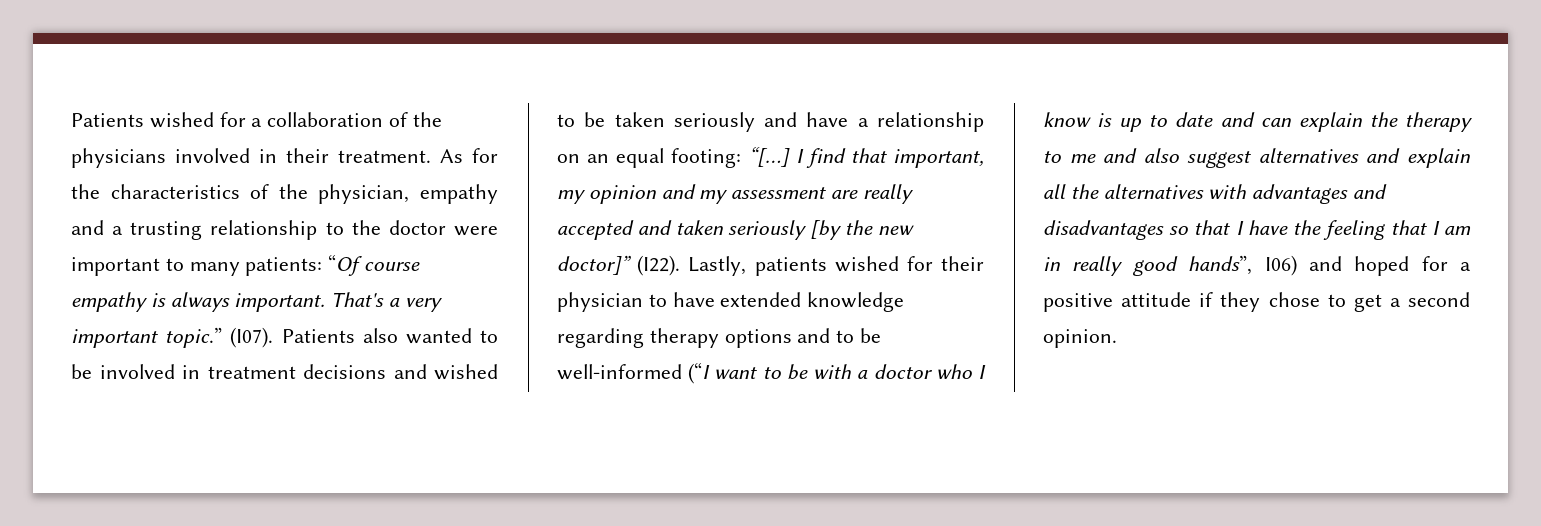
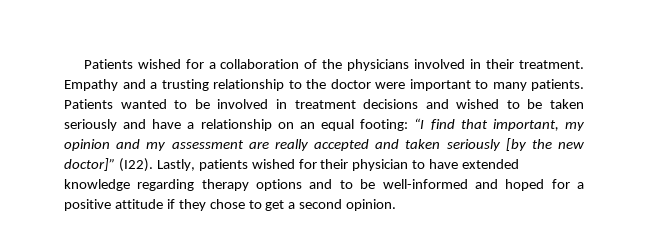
- As for the characteristics of the physician, empathy and a trusting relationship to the doctor were important to many patients: “Of course empathy is always important. That's a very important topic.” (I07). Patients also wanted to be involved in treatment decisions and wished to be taken seriously and have a relationship on an equal footing: “[…] I find that important, my opinion and my assessment are really accepted and taken seriously [by the new doctor]” (I22).
+ Empathy and a trusting relationship to the doctor were important to many patients. Patients wanted to be involved in treatment decisions and wished to be taken seriously and have a relationship on an equal footing: “I find that important, my opinion and my assessment are really accepted and taken seriously [by the new doctor]” (I22).
- Lastly, patients wished for their physician to have extended knowledge regarding therapy options and to be well-informed (“I want to be with a doctor who I know is up to date and can explain the therapy to me and also suggest alternatives and explain all the alternatives with advantages and disadvantages so that I have the feeling that I am in really good hands”, I06) and hoped for a positive attitude if they chose to get a second opinion.
+ Lastly, patients wished for their physician to have extended knowledge regarding therapy options and to be well-informed and hoped for a positive attitude if they chose to get a second opinion.

